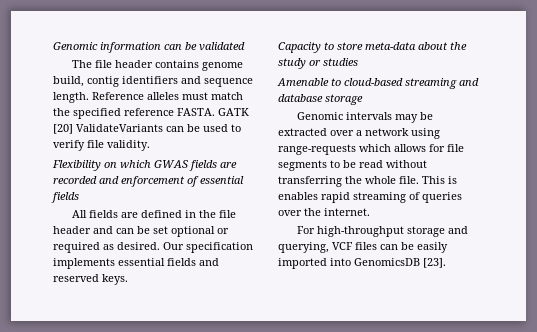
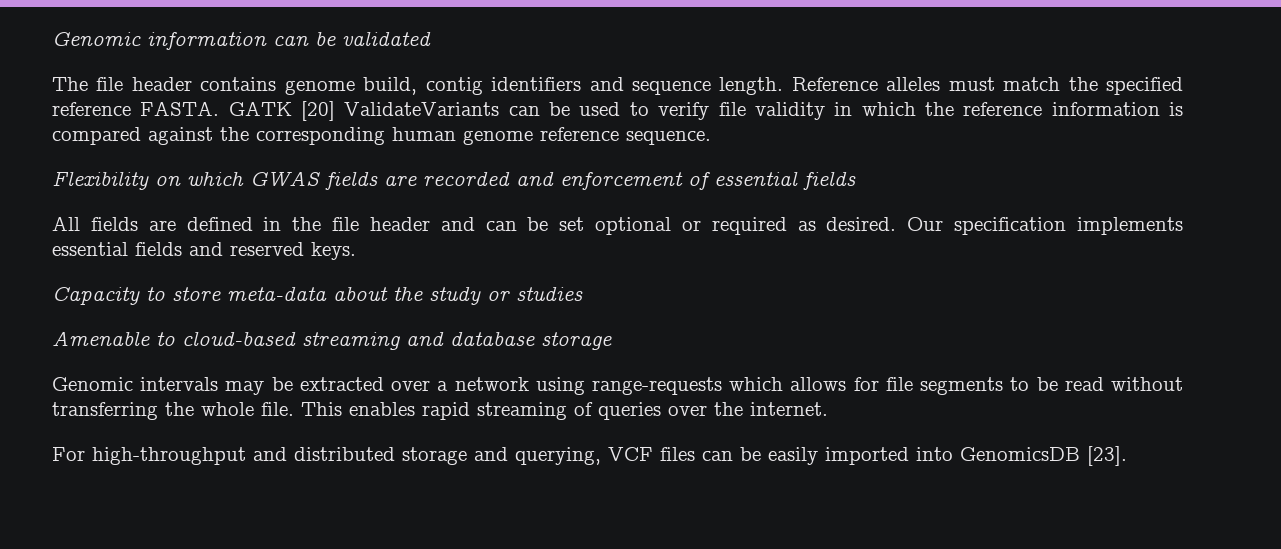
- GATK [20] ValidateVariants can be used to verify file validity.
+ GATK [20] ValidateVariants can be used to verify file validity in which the reference information is compared against the corresponding human genome reference sequence.
- This is enables rapid streaming of queries over the internet.
+ This enables rapid streaming of queries over the internet.
- For high-throughput storage and querying, VCF files can be easily imported into GenomicsDB [23].
+ For high-throughput and distributed storage and querying, VCF files can be easily imported into GenomicsDB [23].

